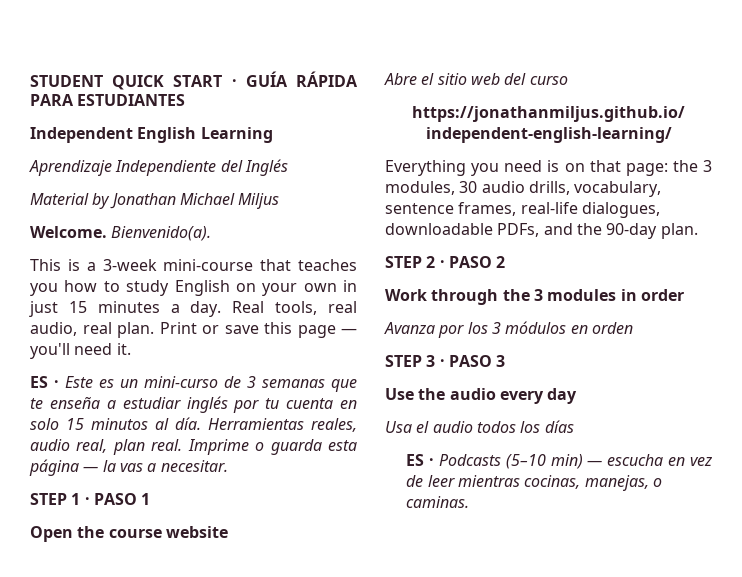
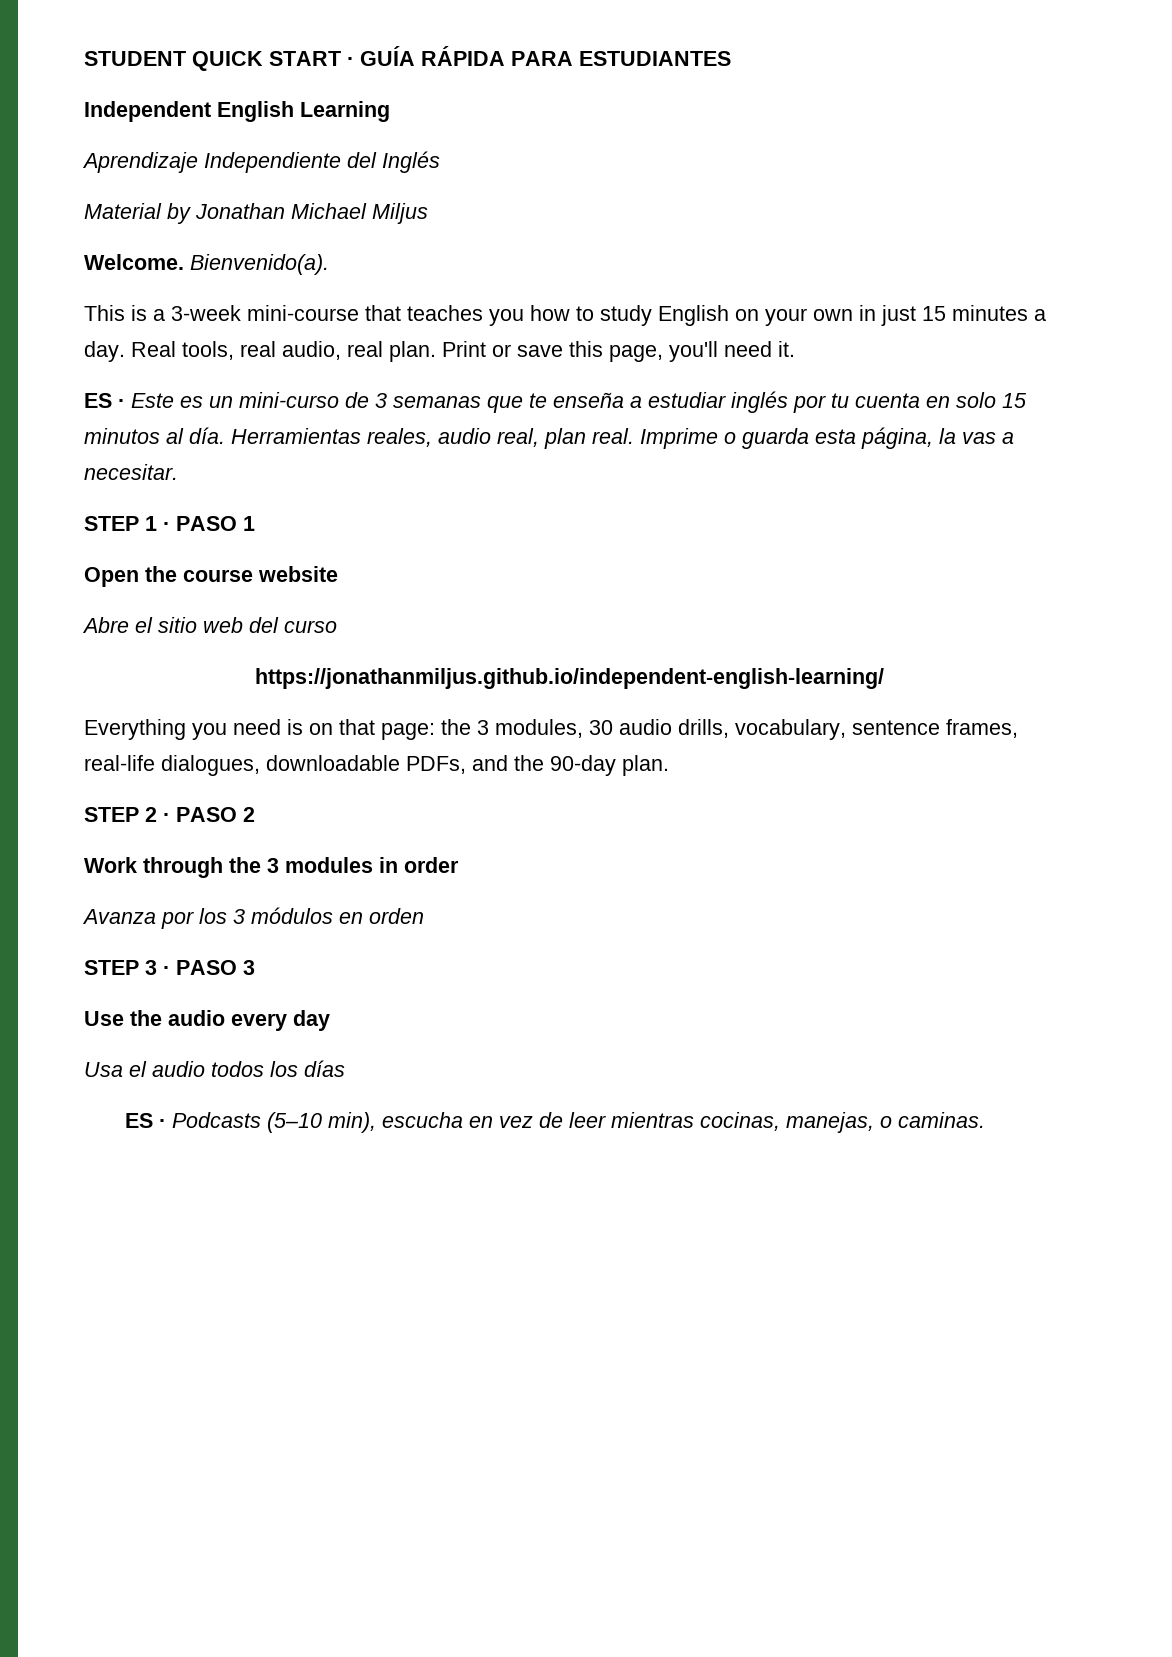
- Print or save this page — you'll need it.
+ Print or save this page, you'll need it.
- Imprime o guarda esta página — la vas a necesitar.
+ Imprime o guarda esta página, la vas a necesitar.
- ES · Podcasts (5–10 min) — escucha en vez de leer mientras cocinas, manejas, o caminas.
+ ES · Podcasts (5–10 min), escucha en vez de leer mientras cocinas, manejas, o caminas.

